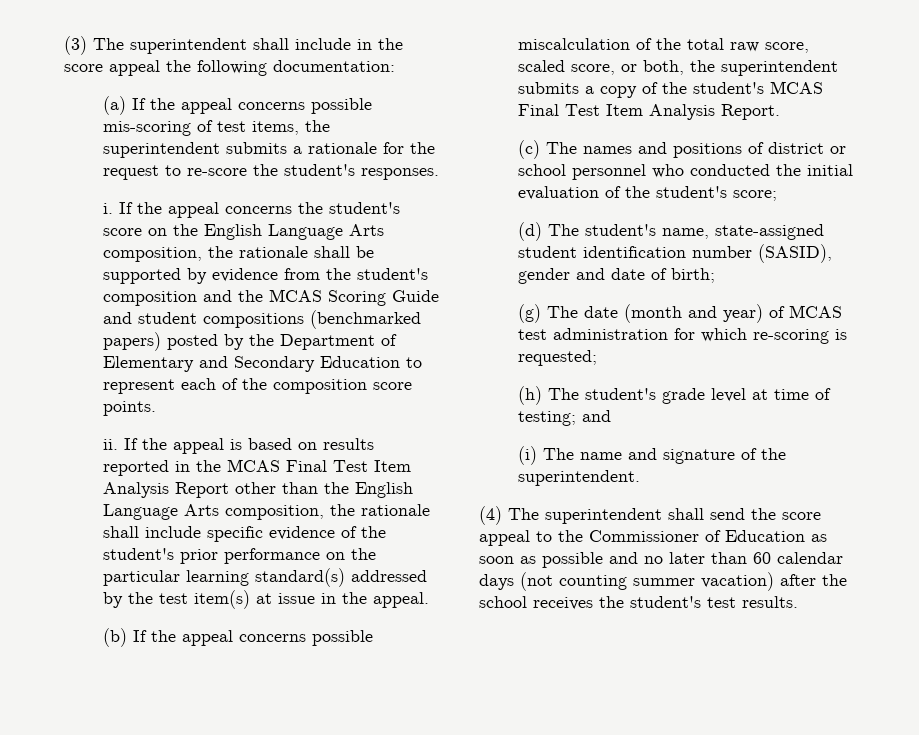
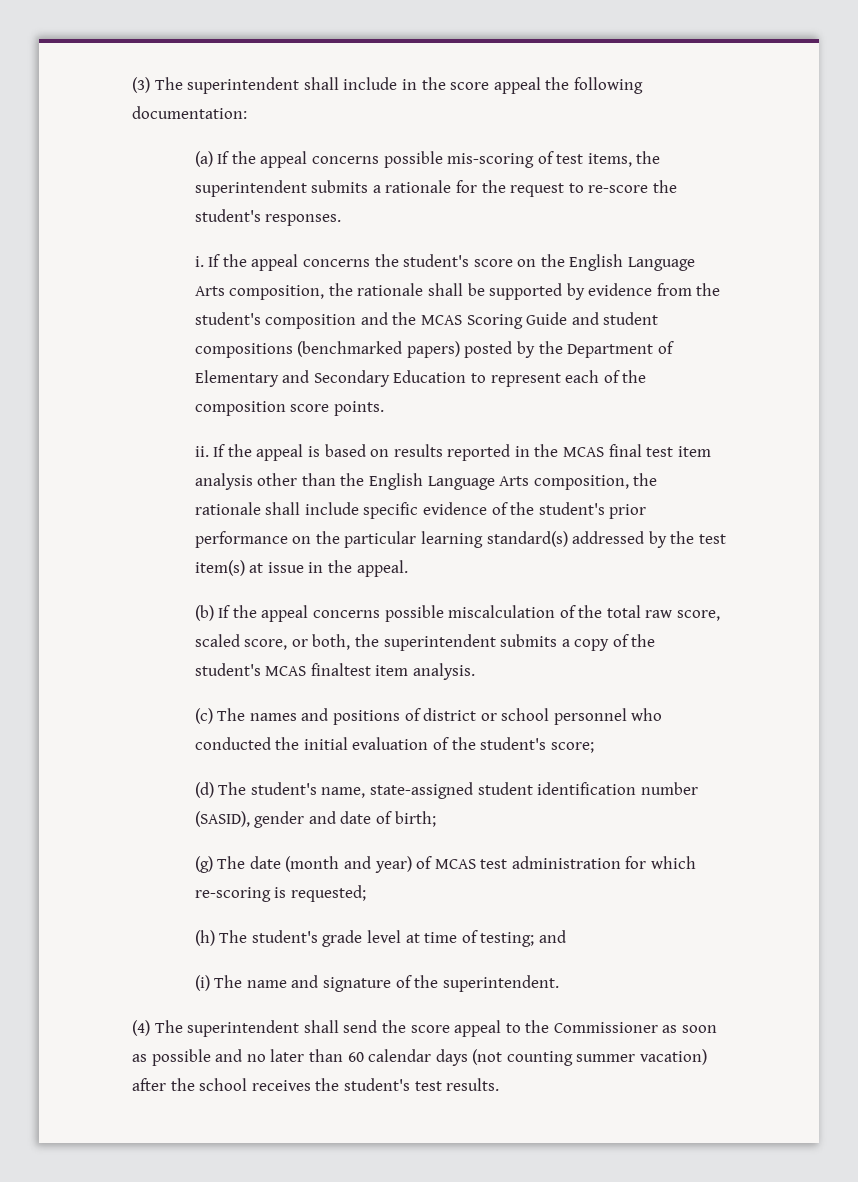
- If the appeal is based on results reported in the MCAS Final Test Item Analysis Report other than the English Language Arts composition, the rationale shall include specific evidence of the student's prior performance on the particular learning standard(s) addressed by the test item(s) at issue in the appeal.
+ If the appeal is based on results reported in the MCAS final test item analysis other than the English Language Arts composition, the rationale shall include specific evidence of the student's prior performance on the particular learning standard(s) addressed by the test item(s) at issue in the appeal.
- (b) If the appeal concerns possible miscalculation of the total raw score, scaled score, or both, the superintendent submits a copy of the student's MCAS Final Test Item Analysis Report.
+ (b) If the appeal concerns possible miscalculation of the total raw score, scaled score, or both, the superintendent submits a copy of the student's MCAS finaltest item analysis.
- (4) The superintendent shall send the score appeal to the Commissioner of Education as soon as possible and no later than 60 calendar days (not counting summer vacation) after the school receives the student's test results.
+ (4) The superintendent shall send the score appeal to the Commissioner as soon as possible and no later than 60 calendar days (not counting summer vacation) after the school receives the student's test results.

